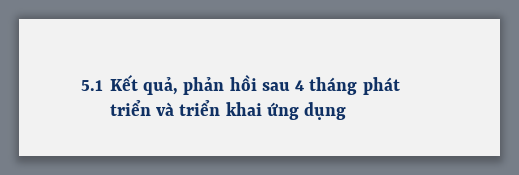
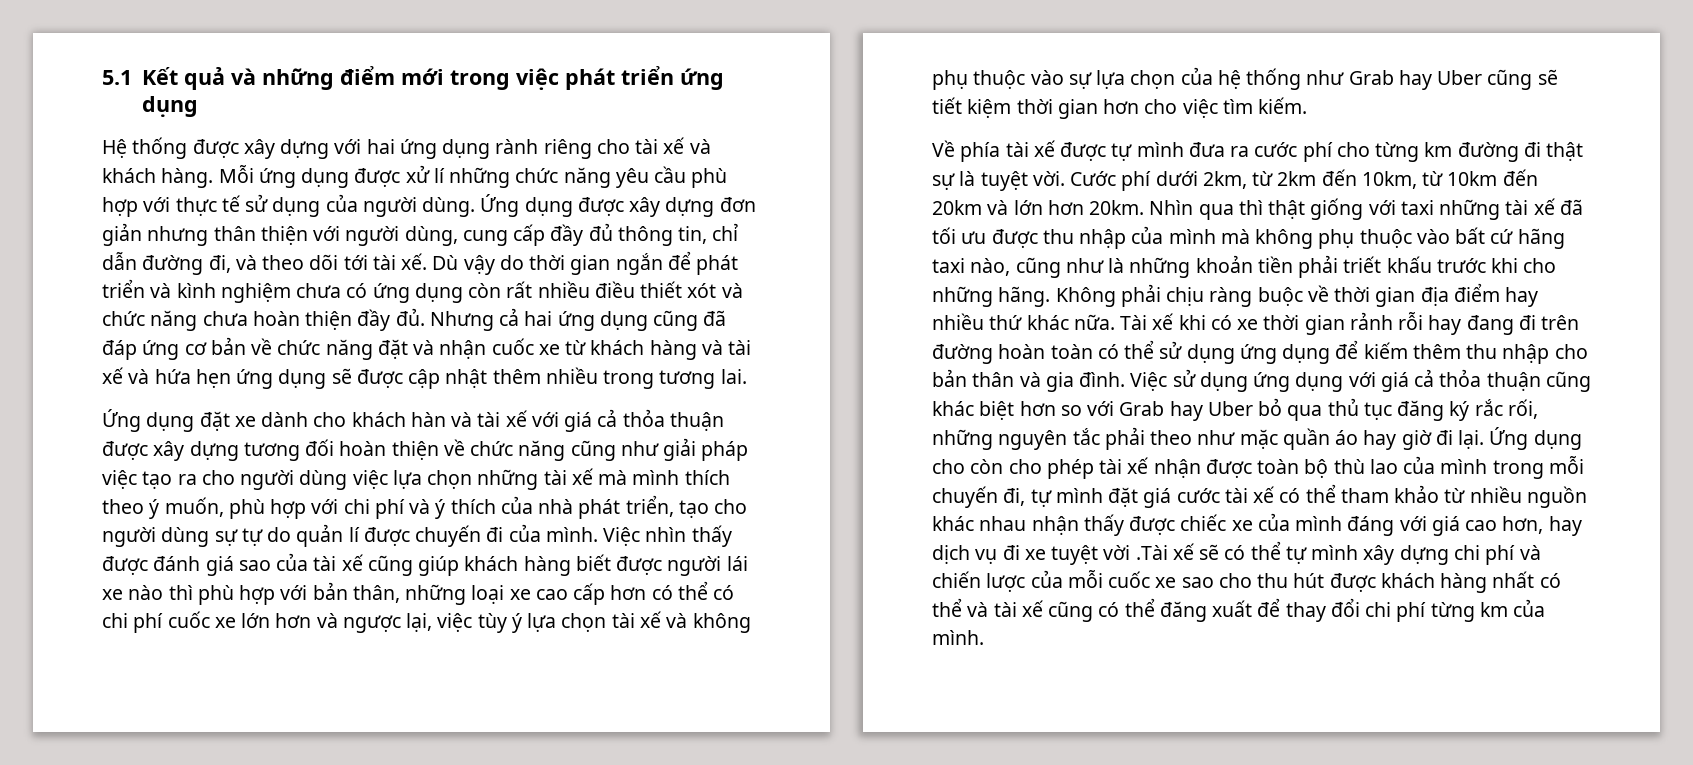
- 5.1 Kết quả, phản hồi sau 4 tháng phát triển và triển khai ứng dụng
+ 5.1 Kết quả và những điểm mới trong việc phát triển ứng dụng
+ Hệ thống được xây dựng với hai ứng dụng rành riêng cho tài xế và khách hàng. Mỗi ứng dụng được xử lí những chức năng yêu cầu phù hợp với thực tế sử dụng của người dùng. Ứng dụng được xây dựng đơn giản nhưng thân thiện với người dùng, cung cấp đầy đủ thông tin, chỉ dẫn đường đi, và theo dõi tới tài xế. Dù vậy do thời gian ngắn để phát triển và kình nghiệm chưa có ứng dụng còn rất nhiều điều thiết xót và chức năng chưa hoàn thiện đầy đủ. Nhưng cả hai ứng dụng cũng đã đáp ứng cơ bản về chức năng đặt và nhận cuốc xe từ khách hàng và tài xế và hứa hẹn ứng dụng sẽ được cập nhật thêm nhiều trong tương lai.
+ Ứng dụng đặt xe dành cho khách hàn và tài xế với giá cả thỏa thuận được xây dựng tương đối hoàn thiện về chức năng cũng như giải pháp việc tạo ra cho người dùng việc lựa chọn những tài xế mà mình thích theo ý muốn, phù hợp với chi phí và ý thích của nhà phát triển, tạo cho người dùng sự tự do quản lí được chuyến đi của mình. Việc nhìn thấy được đánh giá sao của tài xế cũng giúp khách hàng biết được người lái xe nào thì phù hợp với bản thân, những loại xe cao cấp hơn có thể có chi phí cuốc xe lớn hơn và ngược lại, việc tùy ý lựa chọn tài xế và không phụ thuộc vào sự lựa chọn của hệ thống như Grab hay Uber cũng sẽ tiết kiệm thời gian hơn cho việc tìm kiếm.
+ Về phía tài xế được tự mình đưa ra cước phí cho từng km đường đi thật sự là tuyệt vời. Cước phí dưới 2km, từ 2km đến 10km, từ 10km đến 20km và lớn hơn 20km. Nhìn qua thì thật giống với taxi những tài xế đã tối ưu được thu nhập của mình mà không phụ thuộc vào bất cứ hãng taxi nào, cũng như là những khoản tiền phải triết khấu trước khi cho những hãng. Không phải chịu ràng buộc về thời gian địa điểm hay nhiều thứ khác nữa. Tài xế khi có xe thời gian rảnh rỗi hay đang đi trên đường hoàn toàn có thể sử dụng ứng dụng để kiếm thêm thu nhập cho bản thân và gia đình. Việc sử dụng ứng dụng với giá cả thỏa thuận cũng khác biệt hơn so với Grab hay Uber bỏ qua thủ tục đăng ký rắc rối, những nguyên tắc phải theo như mặc quần áo hay giờ đi lại. Ứng dụng cho còn cho phép tài xế nhận được toàn bộ thù lao của mình trong mỗi chuyến đi, tự mình đặt giá cước tài xế có thể tham khảo từ nhiều nguồn khác nhau nhận thấy được chiếc xe của mình đáng với giá cao hơn, hay dịch vụ đi xe tuyệt vời .Tài xế sẽ có thể tự mình xây dựng chi phí và chiến lược của mỗi cuốc xe sao cho thu hút được khách hàng nhất có thể và tài xế cũng có thể đăng xuất để thay đổi chi phí từng km của mình.

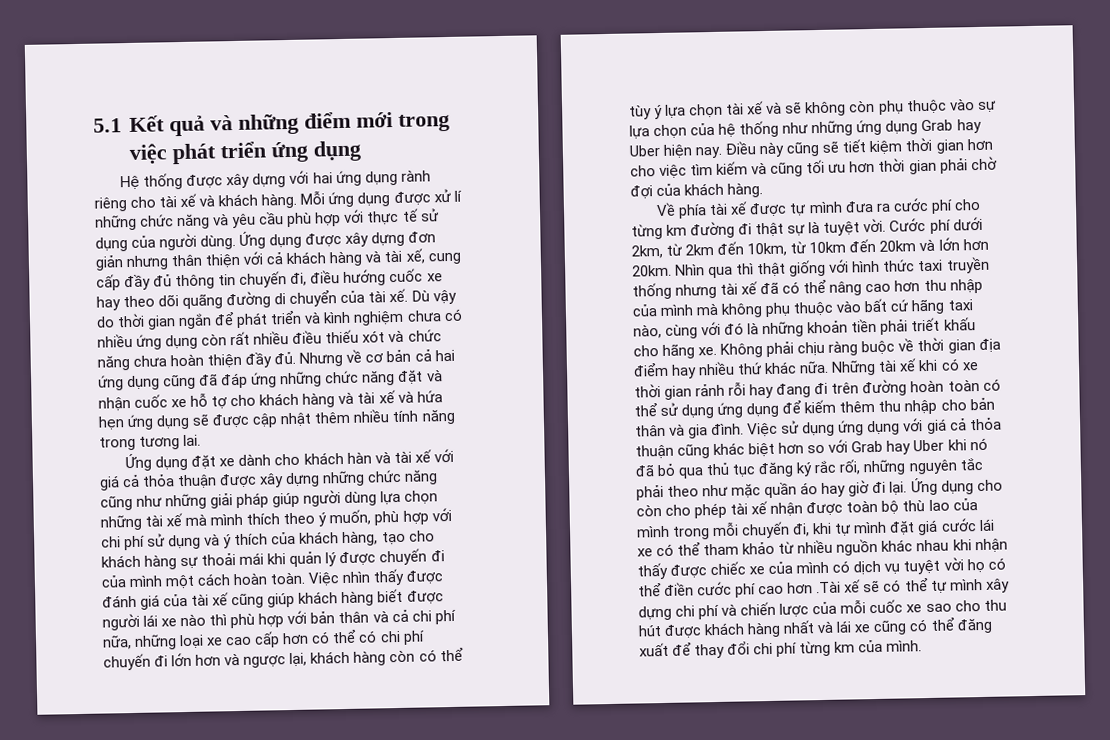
- Mỗi ứng dụng được xử lí những chức năng yêu cầu phù hợp với thực tế sử dụng của người dùng.
+ Mỗi ứng dụng được xử lí những chức năng và yêu cầu phù hợp với thực tế sử dụng của người dùng.
- Ứng dụng được xây dựng đơn giản nhưng thân thiện với người dùng, cung cấp đầy đủ thông tin, chỉ dẫn đường đi, và theo dõi tới tài xế.
+ Ứng dụng được xây dựng đơn giản nhưng thân thiện với cả khách hàng và tài xế, cung cấp đầy đủ thông tin chuyến đi, điều hướng cuốc xe hay theo dõi quãng đường di chuyển của tài xế.
- Dù vậy do thời gian ngắn để phát triển và kình nghiệm chưa có ứng dụng còn rất nhiều điều thiết xót và chức năng chưa hoàn thiện đầy đủ.
+ Dù vậy do thời gian ngắn để phát triển và kình nghiệm chưa có nhiều ứng dụng còn rất nhiều điều thiếu xót và chức năng chưa hoàn thiện đầy đủ.
- Nhưng cả hai ứng dụng cũng đã đáp ứng cơ bản về chức năng đặt và nhận cuốc xe từ khách hàng và tài xế và hứa hẹn ứng dụng sẽ được cập nhật thêm nhiều trong tương lai.
+ Nhưng về cơ bản cả hai ứng dụng cũng đã đáp ứng những chức năng đặt và nhận cuốc xe hỗ tợ cho khách hàng và tài xế và hứa hẹn ứng dụng sẽ được cập nhật thêm nhiều tính năng trong tương lai.
- Ứng dụng đặt xe dành cho khách hàn và tài xế với giá cả thỏa thuận được xây dựng tương đối hoàn thiện về chức năng cũng như giải pháp việc tạo ra cho người dùng việc lựa chọn những tài xế mà mình thích theo ý muốn, phù hợp với chi phí và ý thích của nhà phát triển, tạo cho người dùng sự tự do quản lí được chuyến đi của mình.
+ Ứng dụng đặt xe dành cho khách hàn và tài xế với giá cả thỏa thuận được xây dựng những chức năng cũng như những giải pháp giúp người dùng lựa chọn những tài xế mà mình thích theo ý muốn, phù hợp với chi phí sử dụng và ý thích của khách hàng, tạo cho khách hàng sự thoải mái khi quản lý được chuyến đi của mình một cách hoàn toàn.
- Việc nhìn thấy được đánh giá sao của tài xế cũng giúp khách hàng biết được người lái xe nào thì phù hợp với bản thân, những loại xe cao cấp hơn có thể có chi phí cuốc xe lớn hơn và ngược lại, việc tùy ý lựa chọn tài xế và không phụ thuộc vào sự lựa chọn của hệ thống như Grab hay Uber cũng sẽ tiết kiệm thời gian hơn cho việc tìm kiếm.
+ Việc nhìn thấy được đánh giá của tài xế cũng giúp khách hàng biết được người lái xe nào thì phù hợp với bản thân và cả chi phí nữa, những loại xe cao cấp hơn có thể có chi phí chuyến đi lớn hơn và ngược lại, khách hàng còn có thể tùy ý lựa chọn tài xế và sẽ không còn phụ thuộc vào sự lựa chọn của hệ thống như những ứng dụng Grab hay Uber hiện nay. Điều này cũng sẽ tiết kiệm thời gian hơn cho việc tìm kiếm và cũng tối ưu hơn thời gian phải chờ đợi của khách hàng.
- Nhìn qua thì thật giống với taxi những tài xế đã tối ưu được thu nhập của mình mà không phụ thuộc vào bất cứ hãng taxi nào, cũng như là những khoản tiền phải triết khấu trước khi cho những hãng.
+ Nhìn qua thì thật giống với hình thức taxi truyền thống nhưng tài xế đã có thể nâng cao hơn thu nhập của mình mà không phụ thuộc vào bất cứ hãng taxi nào, cùng với đó là những khoản tiền phải triết khấu cho hãng xe.
- Tài xế khi có xe thời gian rảnh rỗi hay đang đi trên đường hoàn toàn có thể sử dụng ứng dụng để kiếm thêm thu nhập cho bản thân và gia đình.
+ Những tài xế khi có xe thời gian rảnh rỗi hay đang đi trên đường hoàn toàn có thể sử dụng ứng dụng để kiếm thêm thu nhập cho bản thân và gia đình.
- Việc sử dụng ứng dụng với giá cả thỏa thuận cũng khác biệt hơn so với Grab hay Uber bỏ qua thủ tục đăng ký rắc rối, những nguyên tắc phải theo như mặc quần áo hay giờ đi lại.
+ Việc sử dụng ứng dụng với giá cả thỏa thuận cũng khác biệt hơn so với Grab hay Uber khi nó đã bỏ qua thủ tục đăng ký rắc rối, những nguyên tắc phải theo như mặc quần áo hay giờ đi lại.
- Ứng dụng cho còn cho phép tài xế nhận được toàn bộ thù lao của mình trong mỗi chuyến đi, tự mình đặt giá cước tài xế có thể tham khảo từ nhiều nguồn khác nhau nhận thấy được chiếc xe của mình đáng với giá cao hơn, hay dịch vụ đi xe tuyệt vời .Tài xế sẽ có thể tự mình xây dựng chi phí và chiến lược của mỗi cuốc xe sao cho thu hút được khách hàng nhất có thể và tài xế cũng có thể đăng xuất để thay đổi chi phí từng km của mình.
+ Ứng dụng cho còn cho phép tài xế nhận được toàn bộ thù lao của mình trong mỗi chuyến đi, khi tự mình đặt giá cước lái xe có thể tham khảo từ nhiều nguồn khác nhau khi nhận thấy được chiếc xe của mình có dịch vụ tuyệt vời họ có thể điền cước phí cao hơn .Tài xế sẽ có thể tự mình xây dựng chi phí và chiến lược của mỗi cuốc xe sao cho thu hút được khách hàng nhất và lái xe cũng có thể đăng xuất để thay đổi chi phí từng km của mình.

